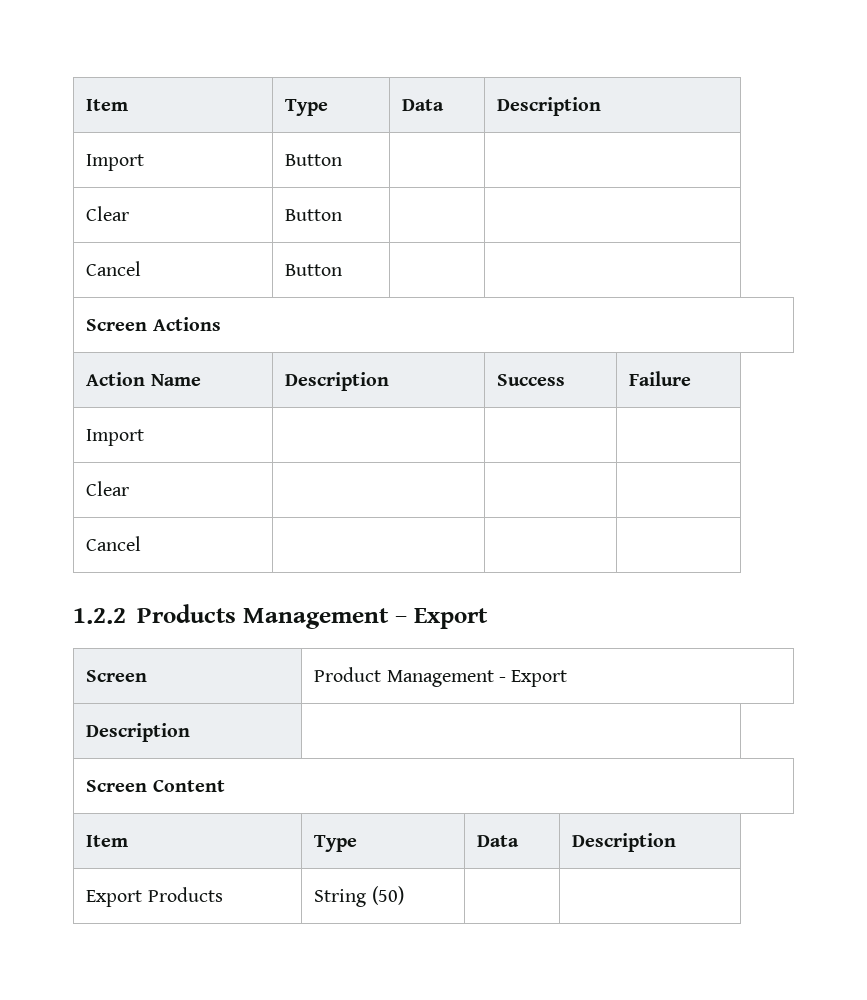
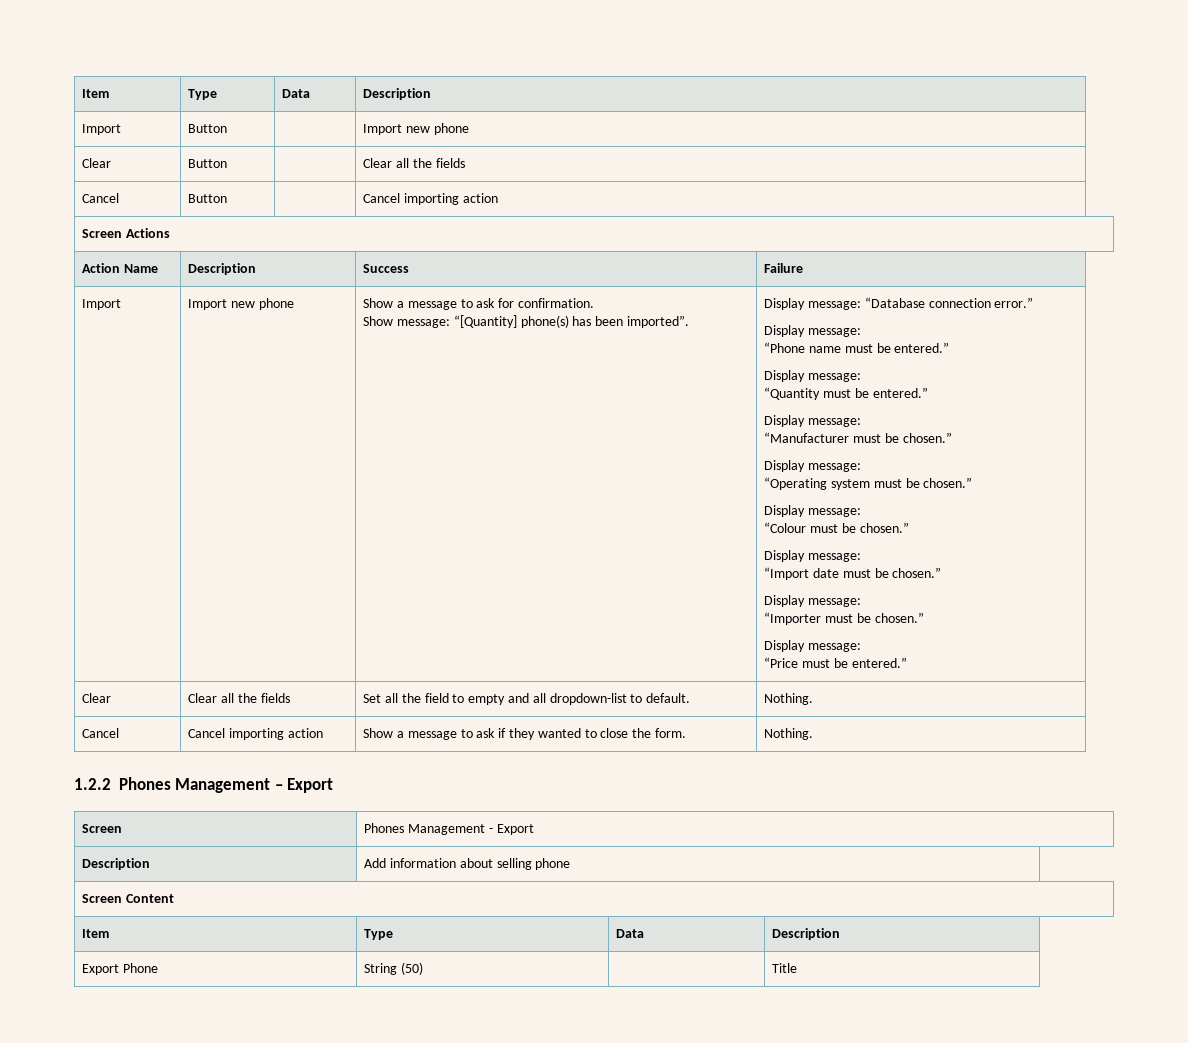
- Import | Button | |
+ Import | Button | | Import new phone
- Clear | Button | |
+ Clear | Button | | Clear all the fields
- Cancel | Button | |
+ Cancel | Button | | Cancel importing action
- Clear | | |
- Cancel | | |
+ Import new phone | Show a message to ask for confirmation.
+ Show message: “[Quantity] phone(s) has been imported”. | Display message: “Database connection error.”
+ Display message:
+ “Phone name must be entered.”
+ Display message:
+ “Quantity must be entered.”
+ Display message:
+ “Manufacturer must be chosen.”
+ Display message:
+ “Operating system must be chosen.”
+ Display message:
+ “Colour must be chosen.”
+ Display message:
+ “Import date must be chosen.”
+ Display message:
+ “Importer must be chosen.”
+ Display message:
+ “Price must be entered.”
+ Clear | Clear all the fields | Set all the field to empty and all dropdown-list to default. | Nothing.
+ Cancel | Cancel importing action | Show a message to ask if they wanted to close the form. | Nothing.
- 1.2.2 Products Management – Export
+ 1.2.2 Phones Management – Export
- Screen | Product Management - Export
- Description |
+ Screen | Phones Management - Export
+ Description | Add information about selling phone
- Export Products | String (50) | |
+ Export Phone | String (50) | | Title

